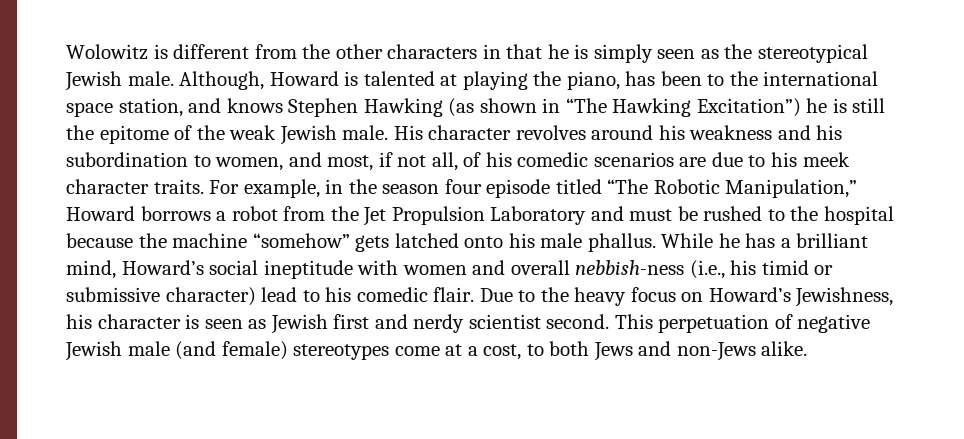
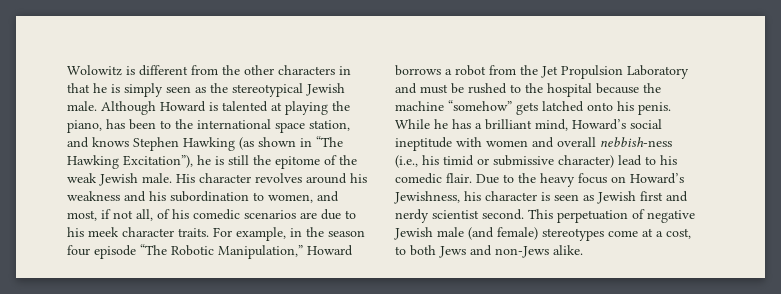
- Although, Howard is talented at playing the piano, has been to the international space station, and knows Stephen Hawking (as shown in “The Hawking Excitation”) he is still the epitome of the weak Jewish male.
+ Although Howard is talented at playing the piano, has been to the international space station, and knows Stephen Hawking (as shown in “The Hawking Excitation”), he is still the epitome of the weak Jewish male.
- For example, in the season four episode titled “The Robotic Manipulation,” Howard borrows a robot from the Jet Propulsion Laboratory and must be rushed to the hospital because the machine “somehow” gets latched onto his male phallus.
+ For example, in the season four episode “The Robotic Manipulation,” Howard borrows a robot from the Jet Propulsion Laboratory and must be rushed to the hospital because the machine “somehow” gets latched onto his penis.

